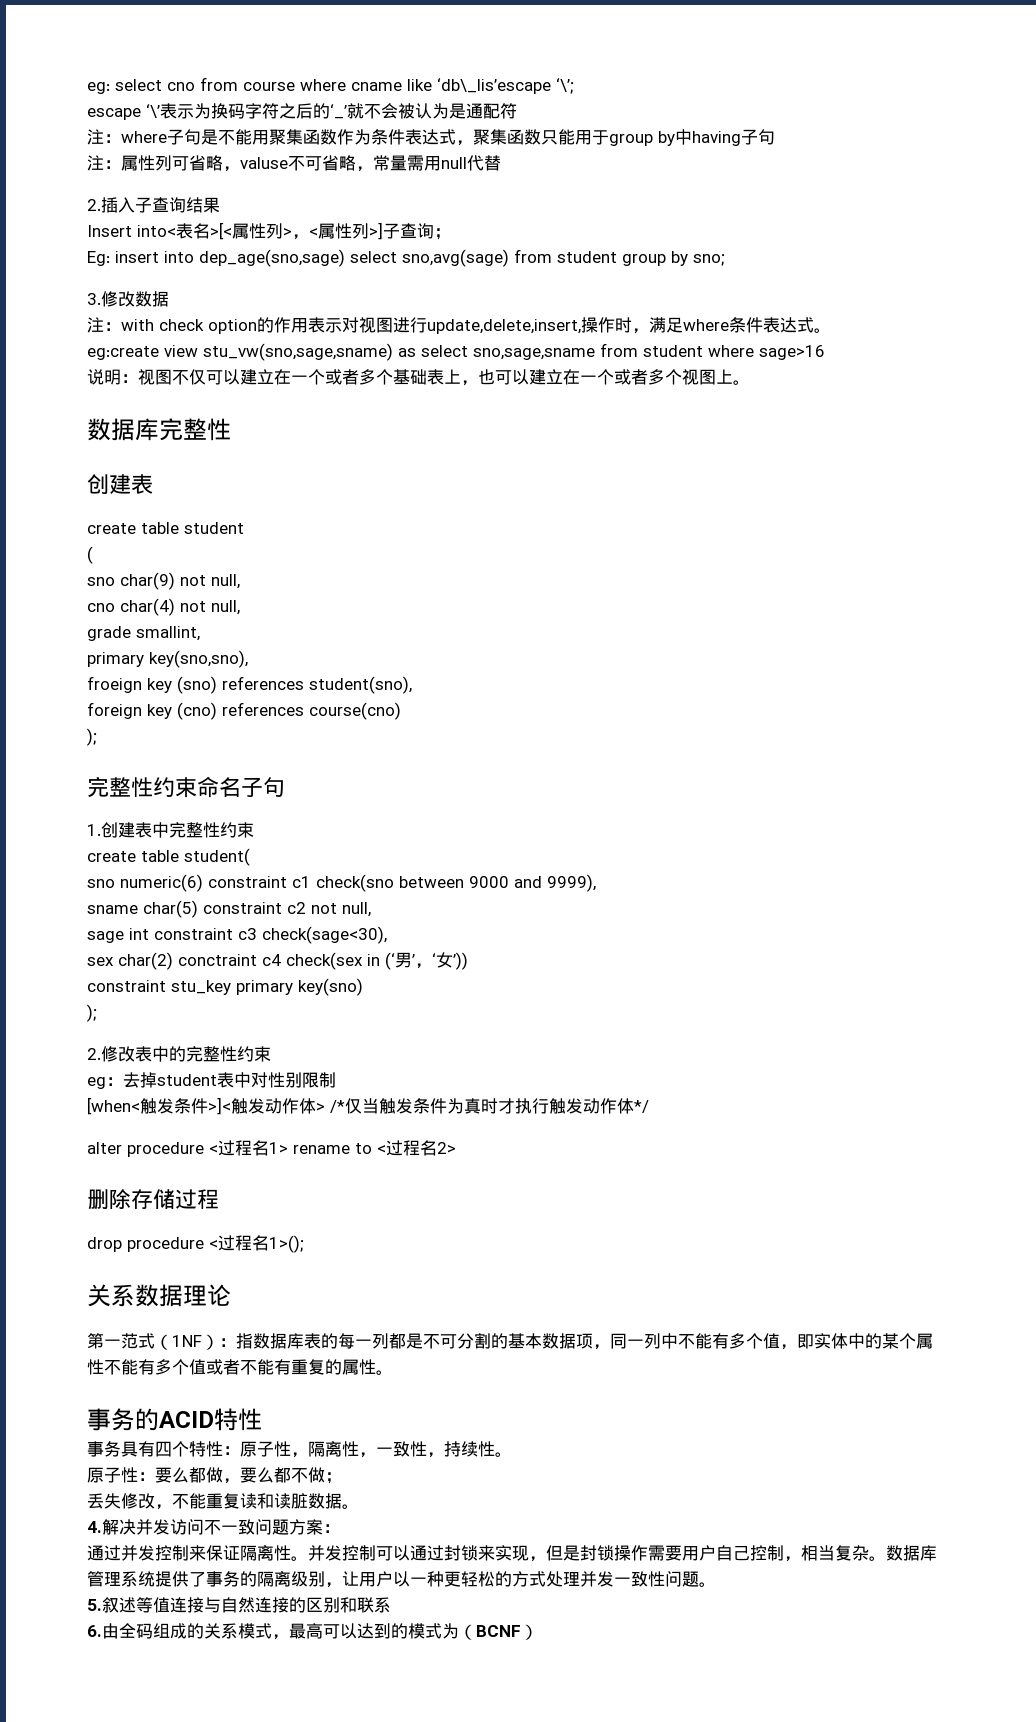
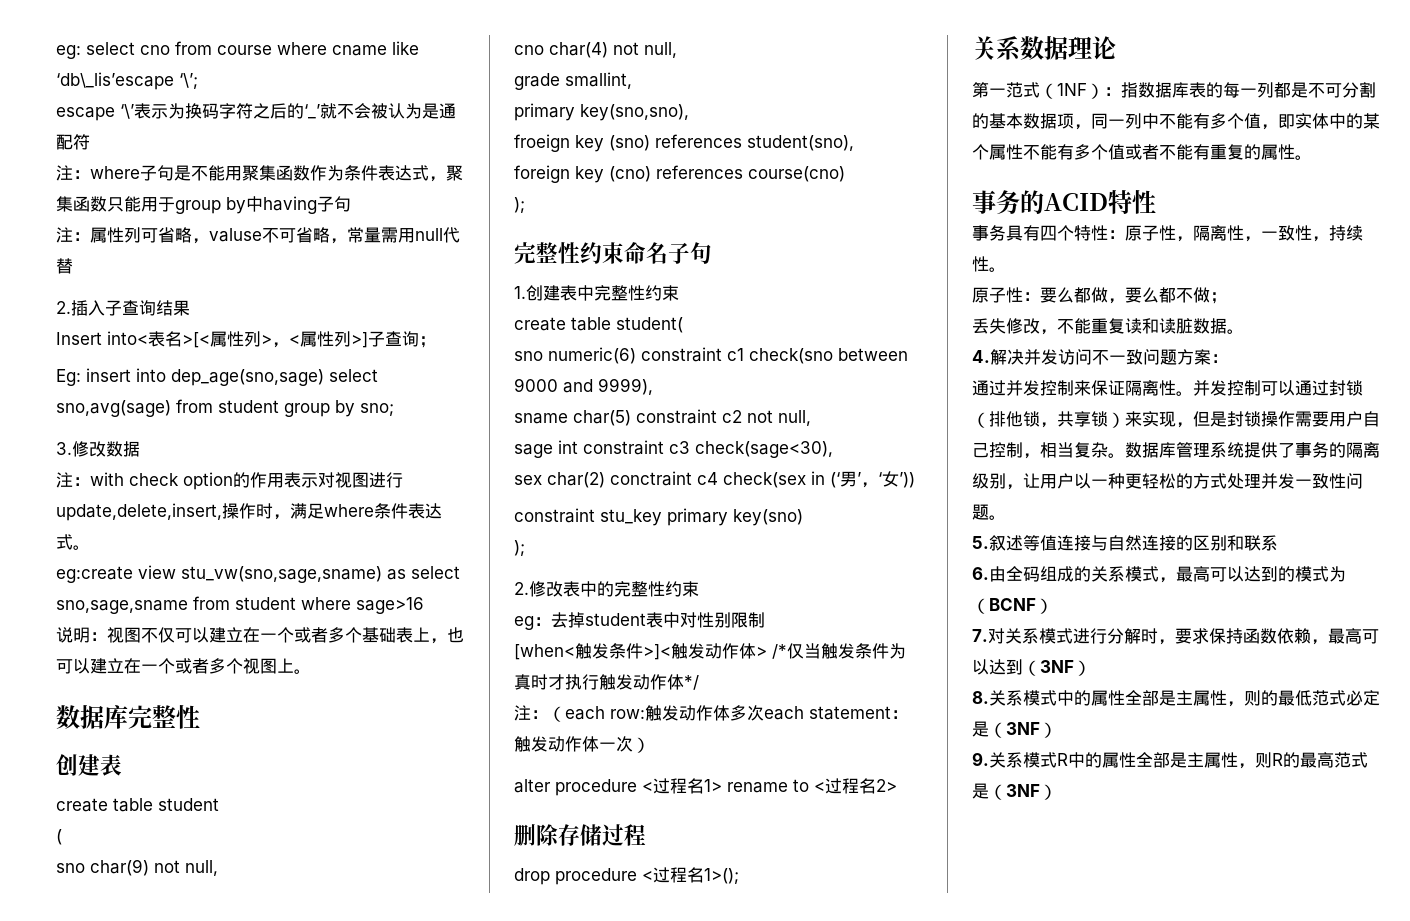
+ 注：（each row:触发动作体多次each statement：触发动作体一次）
- 并发控制可以通过封锁来实现，但是封锁操作需要用户自己控制，相当复杂。
+ 并发控制可以通过封锁（排他锁，共享锁）来实现，但是封锁操作需要用户自己控制，相当复杂。
+ 7.对关系模式进行分解时，要求保持函数依赖，最高可以达到（3NF）
+ 8.关系模式中的属性全部是主属性，则的最低范式必定是（3NF）
+ 9.关系模式R中的属性全部是主属性，则R的最高范式是（3NF）

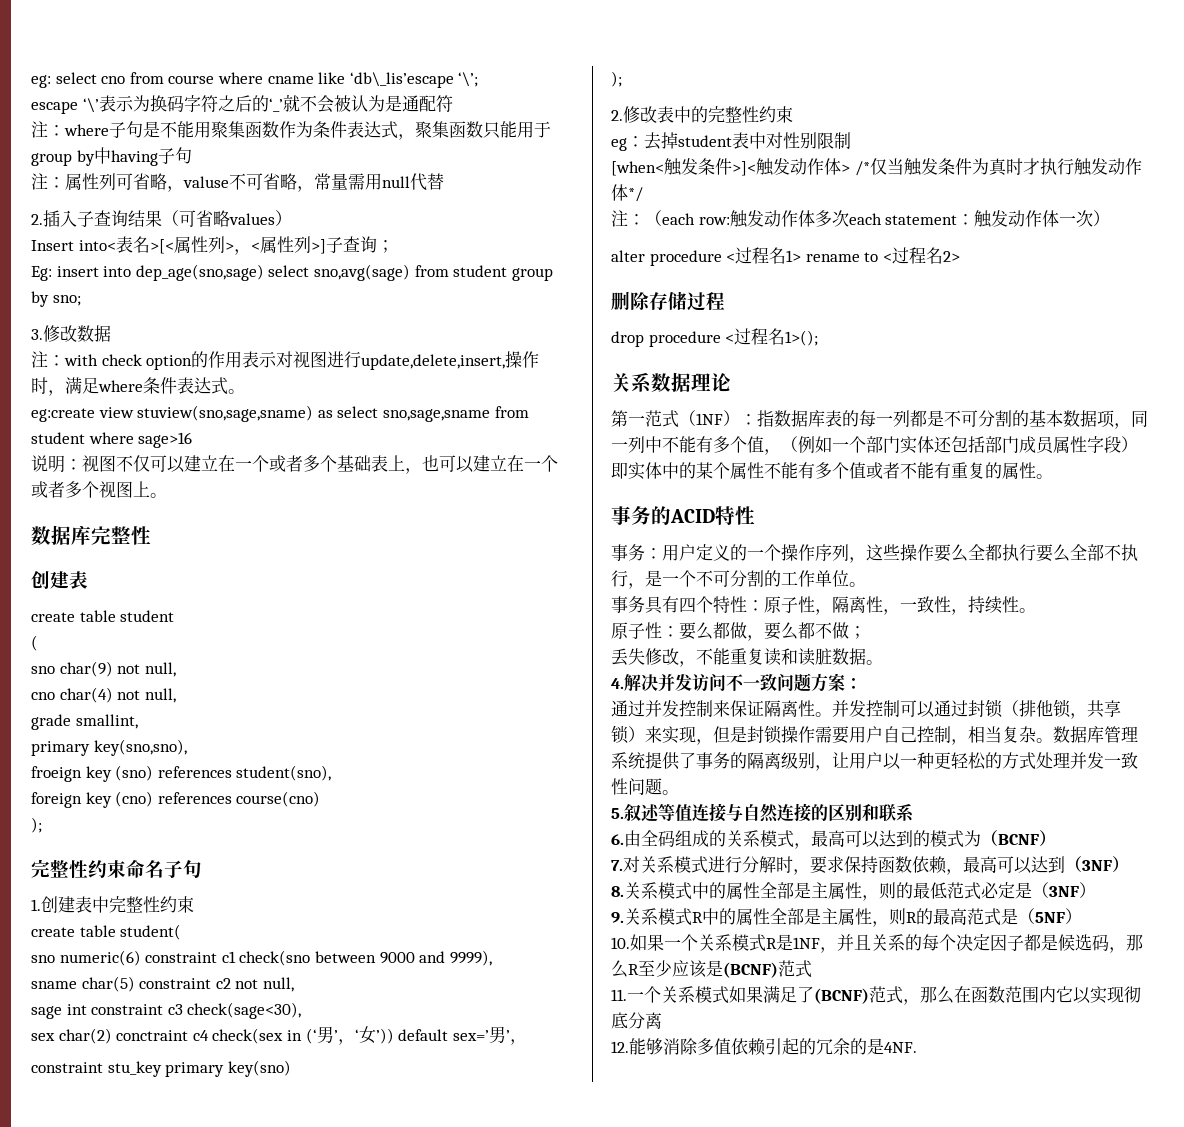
- 2.插入子查询结果
+ 2.插入子查询结果（可省略values）
- eg:create view stu_vw(sno,sage,sname) as select sno,sage,sname from student where sage>16
+ eg:create view stuview(sno,sage,sname) as select sno,sage,sname from student where sage>16
- sex char(2) conctraint c4 check(sex in (‘男’，‘女’))
+ sex char(2) conctraint c4 check(sex in (‘男’，‘女’)) default sex=’男’，
- 第一范式（1NF）：指数据库表的每一列都是不可分割的基本数据项，同一列中不能有多个值，即实体中的某个属性不能有多个值或者不能有重复的属性。
+ 第一范式（1NF）：指数据库表的每一列都是不可分割的基本数据项，同一列中不能有多个值，（例如一个部门实体还包括部门成员属性字段）即实体中的某个属性不能有多个值或者不能有重复的属性。
+ 事务：用户定义的一个操作序列，这些操作要么全都执行要么全部不执行，是一个不可分割的工作单位。
- 9.关系模式R中的属性全部是主属性，则R的最高范式是（3NF）
+ 9.关系模式R中的属性全部是主属性，则R的最高范式是（5NF）
+ 10.如果一个关系模式R是1NF，并且关系的每个决定因子都是候选码，那么R至少应该是(BCNF)范式
+ 11.一个关系模式如果满足了(BCNF)范式，那么在函数范围内它以实现彻底分离
+ 12.能够消除多值依赖引起的冗余的是4NF.

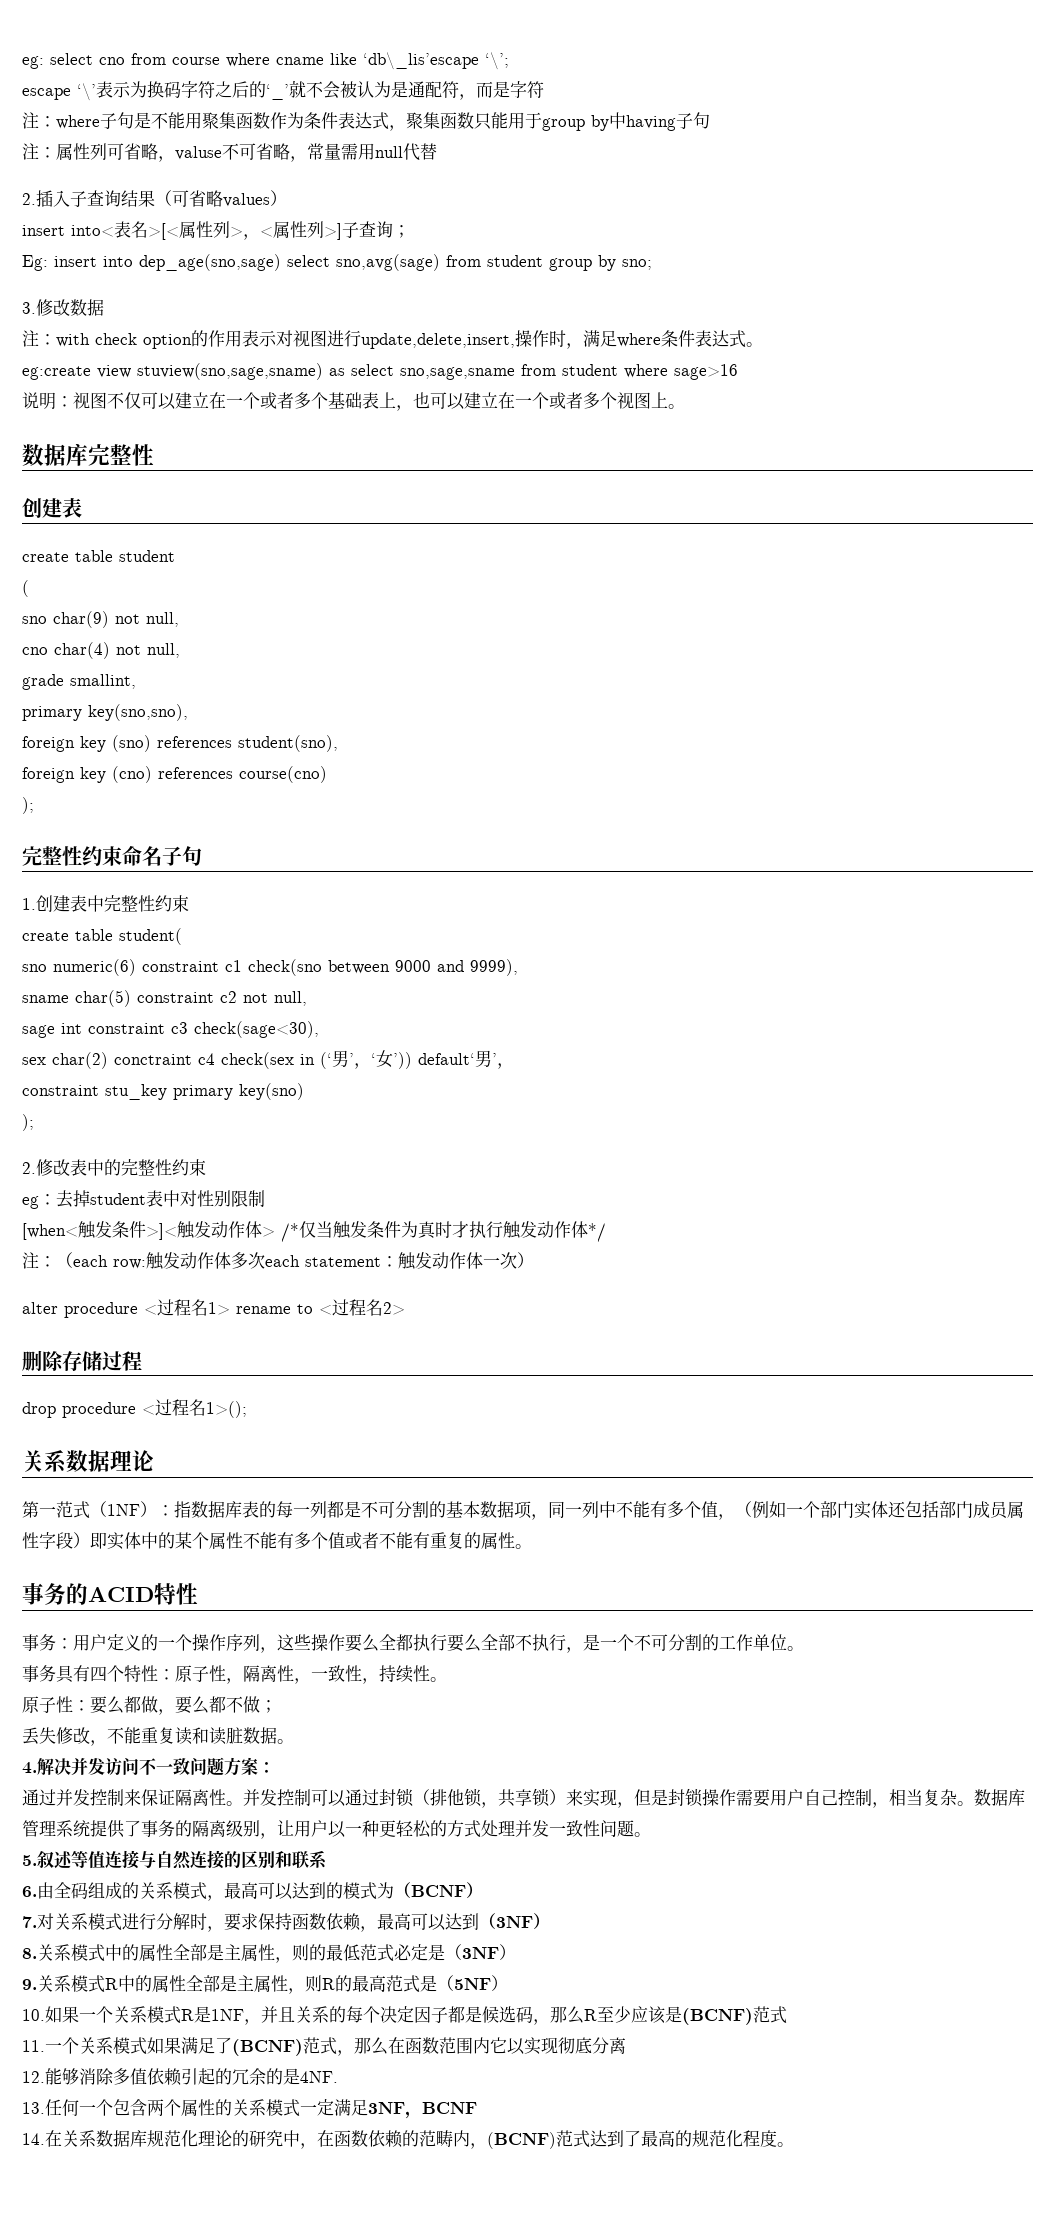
- escape ‘\’表示为换码字符之后的‘_’就不会被认为是通配符
+ escape ‘\’表示为换码字符之后的‘_’就不会被认为是通配符，而是字符
- Insert into<表名>[<属性列>，<属性列>]子查询；
+ insert into<表名>[<属性列>，<属性列>]子查询；
- froeign key (sno) references student(sno),
+ foreign key (sno) references student(sno),
- sex char(2) conctraint c4 check(sex in (‘男’，‘女’)) default sex=’男’，
+ sex char(2) conctraint c4 check(sex in (‘男’，‘女’)) default‘男’，
+ 13.任何一个包含两个属性的关系模式一定满足3NF，BCNF
+ 14.在关系数据库规范化理论的研究中，在函数依赖的范畴内，(BCNF)范式达到了最高的规范化程度。

